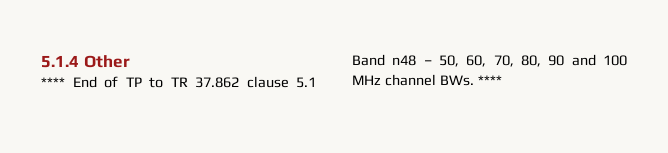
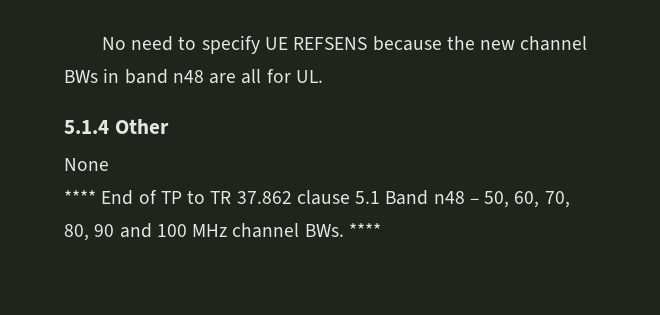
+ No need to specify UE REFSENS because the new channel BWs in band n48 are all for UL.
+ None

